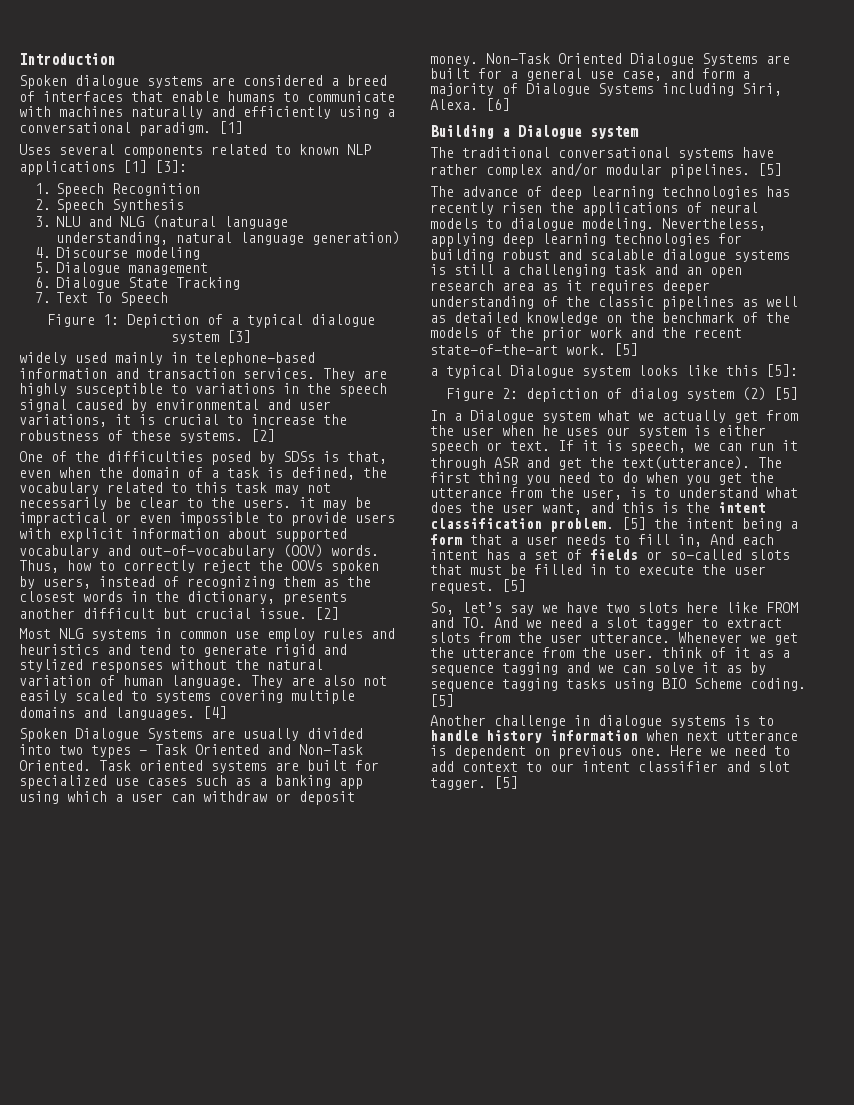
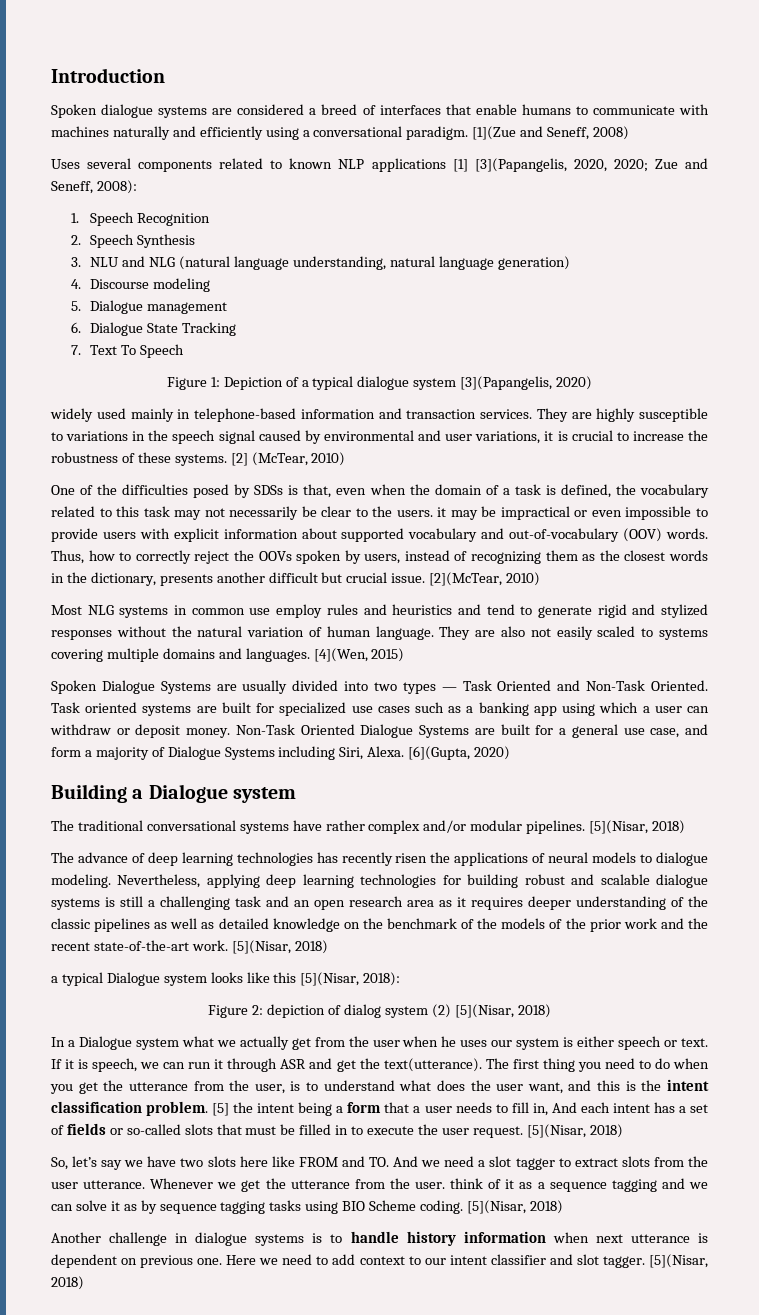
- Spoken dialogue systems are considered a breed of interfaces that enable humans to communicate with machines naturally and efficiently using a conversational paradigm. [1]
+ Spoken dialogue systems are considered a breed of interfaces that enable humans to communicate with machines naturally and efficiently using a conversational paradigm. [1](Zue and Seneff, 2008)
- Uses several components related to known NLP applications [1] [3]:
+ Uses several components related to known NLP applications [1] [3](Papangelis, 2020, 2020; Zue and Seneff, 2008):
- Figure 1: Depiction of a typical dialogue system [3]
+ Figure 1: Depiction of a typical dialogue system [3](Papangelis, 2020)
- They are highly susceptible to variations in the speech signal caused by environmental and user variations, it is crucial to increase the robustness of these systems. [2]
+ They are highly susceptible to variations in the speech signal caused by environmental and user variations, it is crucial to increase the robustness of these systems. [2] (McTear, 2010)
- Thus, how to correctly reject the OOVs spoken by users, instead of recognizing them as the closest words in the dictionary, presents another difficult but crucial issue. [2]
+ Thus, how to correctly reject the OOVs spoken by users, instead of recognizing them as the closest words in the dictionary, presents another difficult but crucial issue. [2](McTear, 2010)
- [4]
+ [4](Wen, 2015)
- [6]
+ [6](Gupta, 2020)
- The traditional conversational systems have rather complex and/or modular pipelines. [5]
+ The traditional conversational systems have rather complex and/or modular pipelines. [5](Nisar, 2018)
- Nevertheless, applying deep learning technologies for building robust and scalable dialogue systems is still a challenging task and an open research area as it requires deeper understanding of the classic pipelines as well as detailed knowledge on the benchmark of the models of the prior work and the recent state-of-the-art work. [5]
+ Nevertheless, applying deep learning technologies for building robust and scalable dialogue systems is still a challenging task and an open research area as it requires deeper understanding of the classic pipelines as well as detailed knowledge on the benchmark of the models of the prior work and the recent state-of-the-art work. [5](Nisar, 2018)
- a typical Dialogue system looks like this [5]:
+ a typical Dialogue system looks like this [5](Nisar, 2018):
- Figure 2: depiction of dialog system (2) [5]
+ Figure 2: depiction of dialog system (2) [5](Nisar, 2018)
- [5] the intent being a form that a user needs to fill in, And each intent has a set of fields or so-called slots that must be filled in to execute the user request. [5]
+ [5] the intent being a form that a user needs to fill in, And each intent has a set of fields or so-called slots that must be filled in to execute the user request. [5](Nisar, 2018)
- Whenever we get the utterance from the user. think of it as a sequence tagging and we can solve it as by sequence tagging tasks using BIO Scheme coding. [5]
+ Whenever we get the utterance from the user. think of it as a sequence tagging and we can solve it as by sequence tagging tasks using BIO Scheme coding. [5](Nisar, 2018)
- Here we need to add context to our intent classifier and slot tagger. [5]
+ Here we need to add context to our intent classifier and slot tagger. [5](Nisar, 2018)

